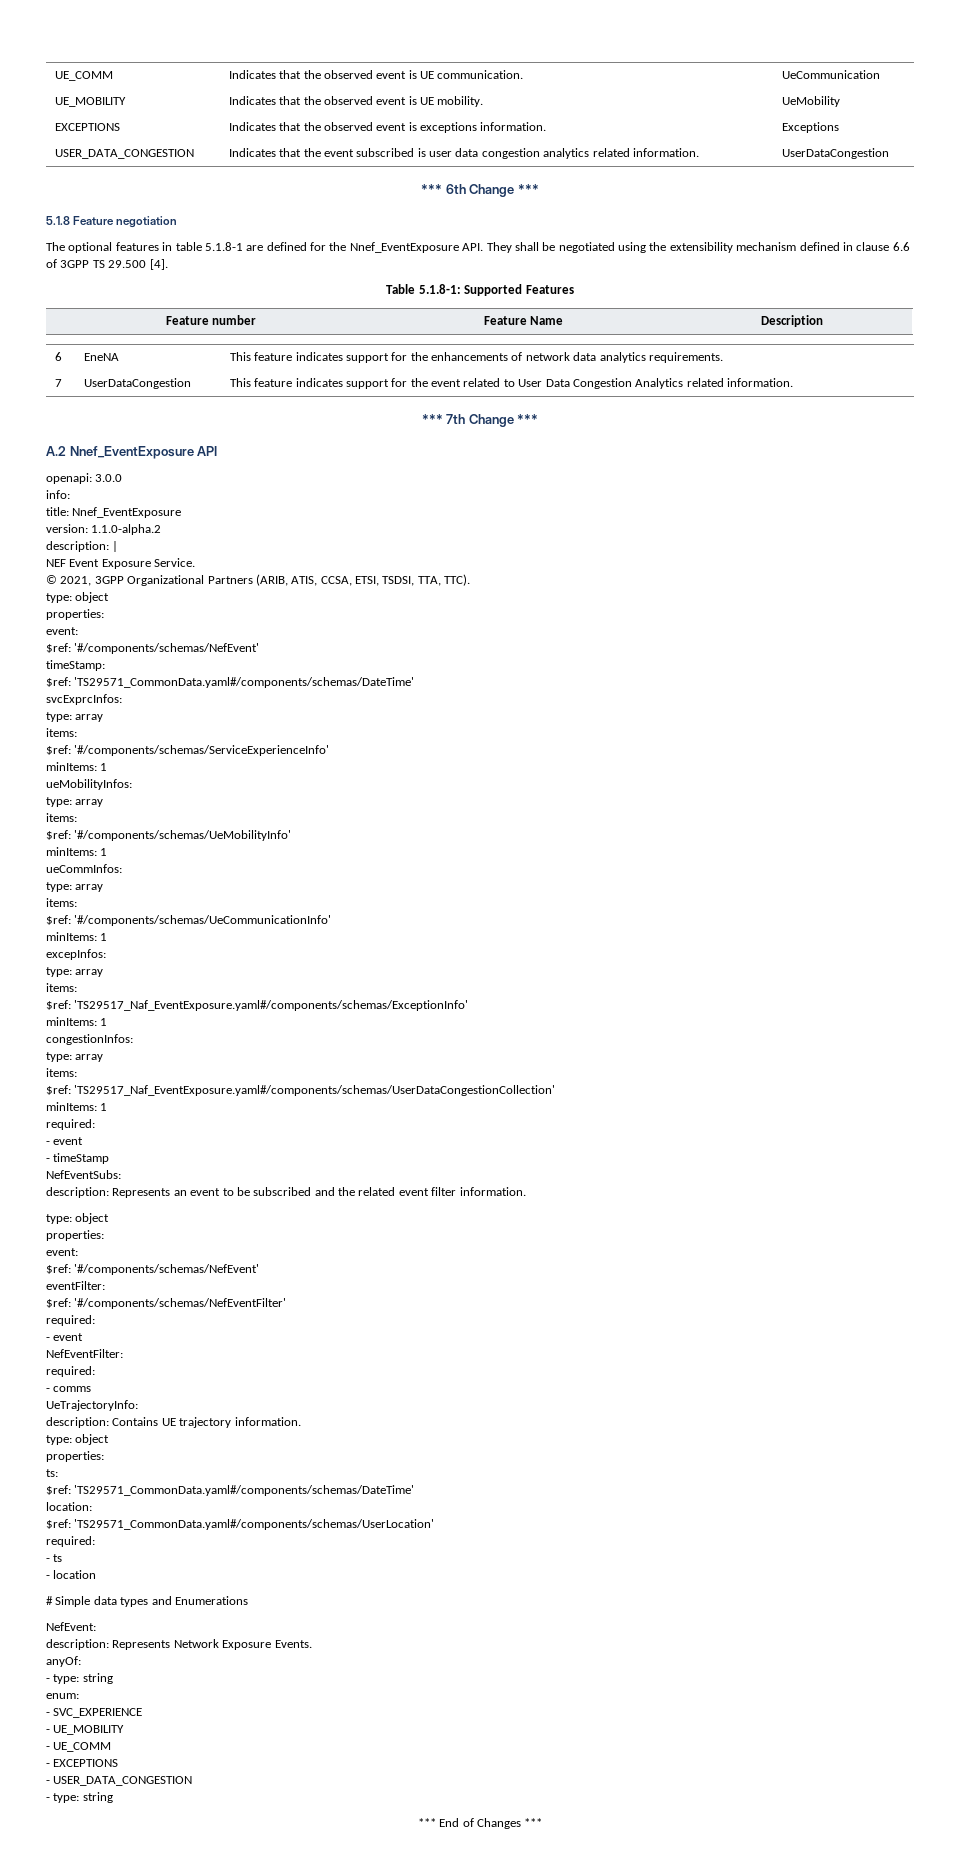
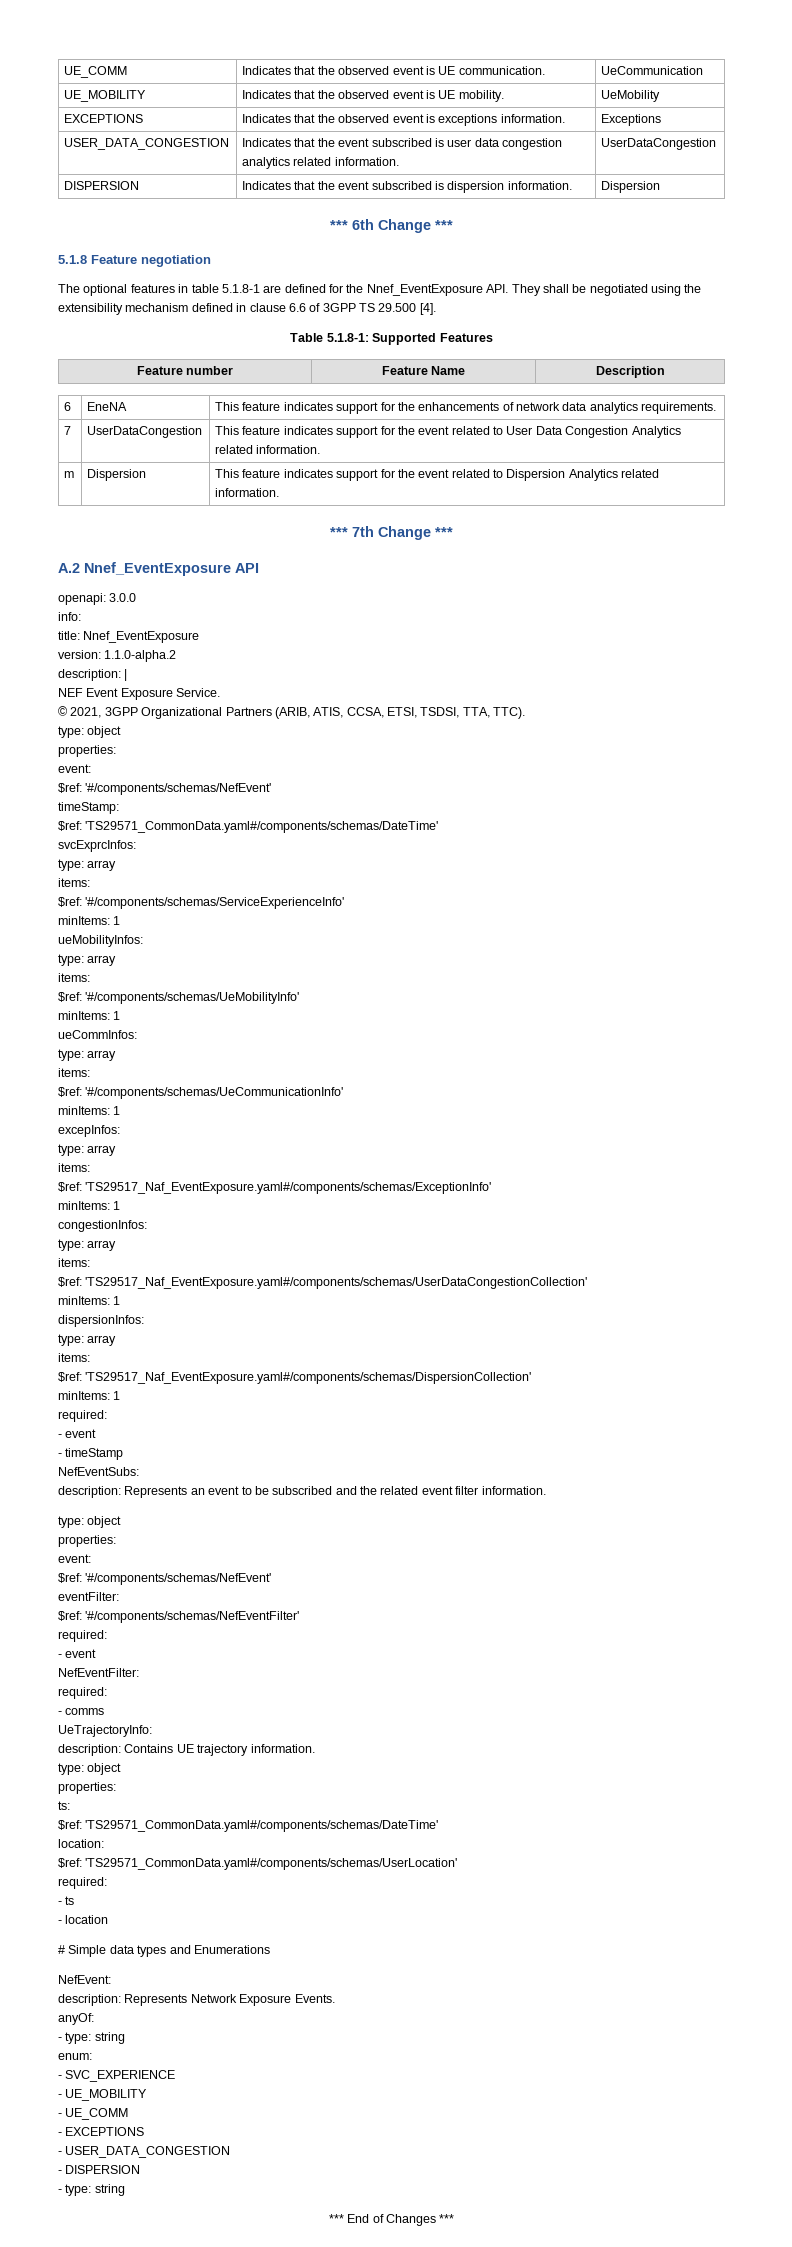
+ DISPERSION | Indicates that the event subscribed is dispersion information. | Dispersion
+ m | Dispersion | This feature indicates support for the event related to Dispersion Analytics related information.
+ dispersionInfos:
+ type: array
+ items:
+ $ref: 'TS29517_Naf_EventExposure.yaml#/components/schemas/DispersionCollection'
+ minItems: 1
+ - DISPERSION

